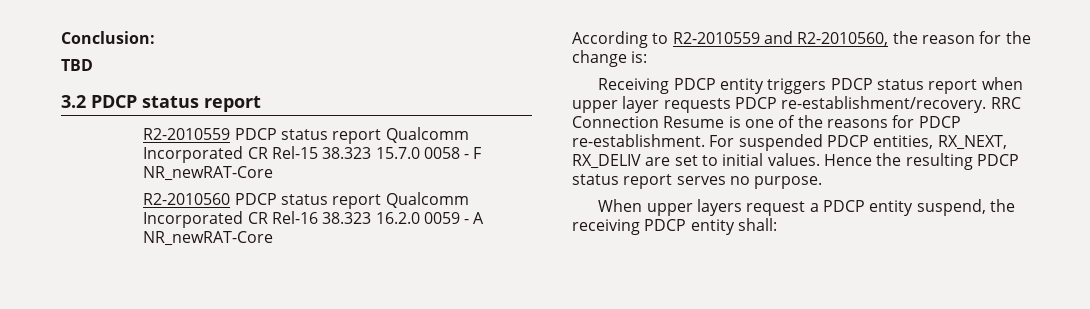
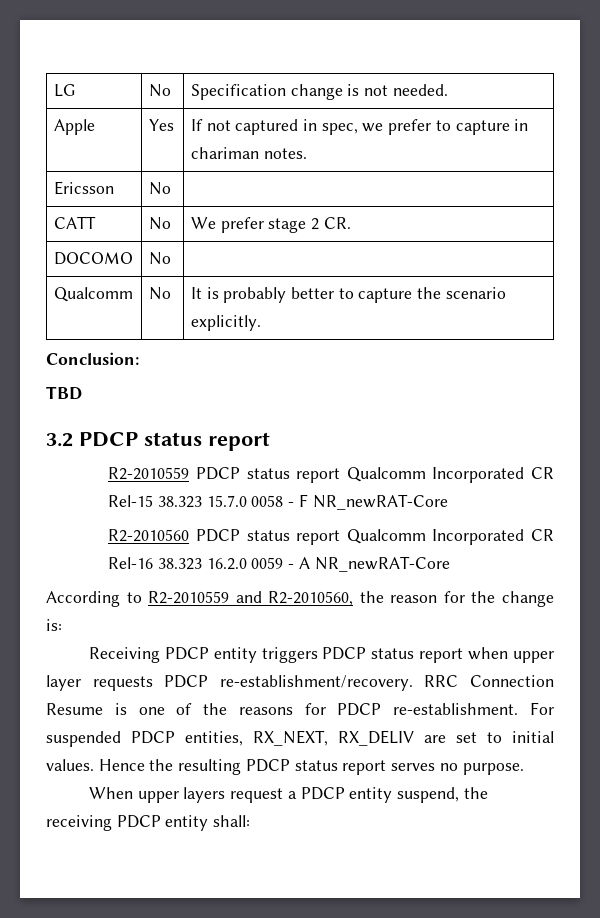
+ LG | No | Specification change is not needed.
+ Apple | Yes | If not captured in spec, we prefer to capture in chariman notes.
+ Ericsson | No |
+ CATT | No | We prefer stage 2 CR.
+ DOCOMO | No |
+ Qualcomm | No | It is probably better to capture the scenario explicitly.

